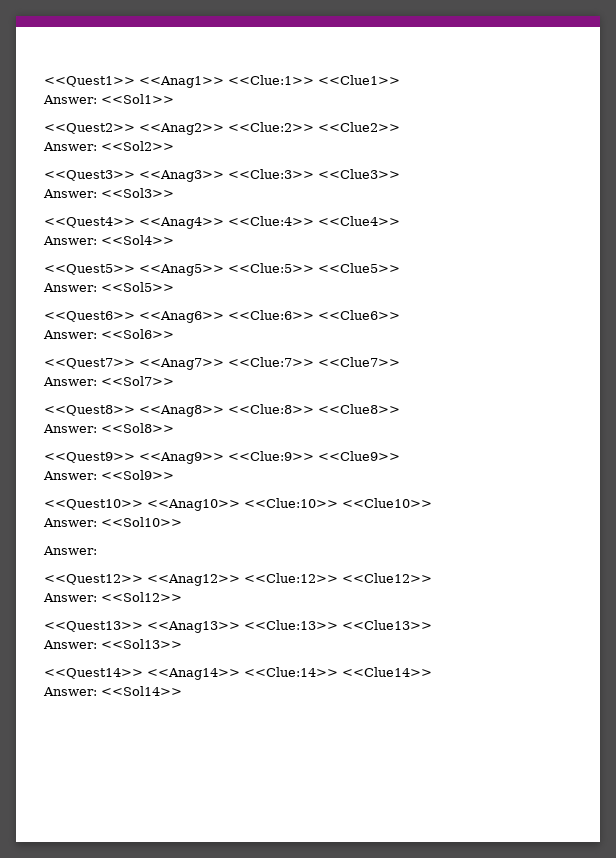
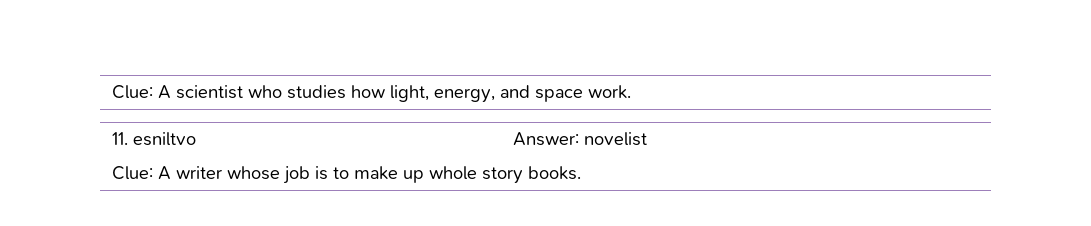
- <<Quest1>> <<Anag1>> <<Clue:1>> <<Clue1>>
- Answer: <<Sol1>>
- <<Quest2>> <<Anag2>> <<Clue:2>> <<Clue2>>
- Answer: <<Sol2>>
- <<Quest3>> <<Anag3>> <<Clue:3>> <<Clue3>>
- Answer: <<Sol3>>
- <<Quest4>> <<Anag4>> <<Clue:4>> <<Clue4>>
- Answer: <<Sol4>>
- <<Quest5>> <<Anag5>> <<Clue:5>> <<Clue5>>
- Answer: <<Sol5>>
- <<Quest6>> <<Anag6>> <<Clue:6>> <<Clue6>>
- Answer: <<Sol6>>
- <<Quest7>> <<Anag7>> <<Clue:7>> <<Clue7>>
- Answer: <<Sol7>>
- <<Quest8>> <<Anag8>> <<Clue:8>> <<Clue8>>
- Answer: <<Sol8>>
- <<Quest9>> <<Anag9>> <<Clue:9>> <<Clue9>>
- Answer: <<Sol9>>
- <<Quest10>> <<Anag10>> <<Clue:10>> <<Clue10>>
- Answer: <<Sol10>>
- Answer:
- <<Quest12>> <<Anag12>> <<Clue:12>> <<Clue12>>
- Answer: <<Sol12>>
- <<Quest13>> <<Anag13>> <<Clue:13>> <<Clue13>>
- Answer: <<Sol13>>
- <<Quest14>> <<Anag14>> <<Clue:14>> <<Clue14>>
- Answer: <<Sol14>>
+ Clue: A scientist who studies how light, energy, and space work.
+ 11. esniltvo | Answer: novelist
+ Clue: A writer whose job is to make up whole story books.

